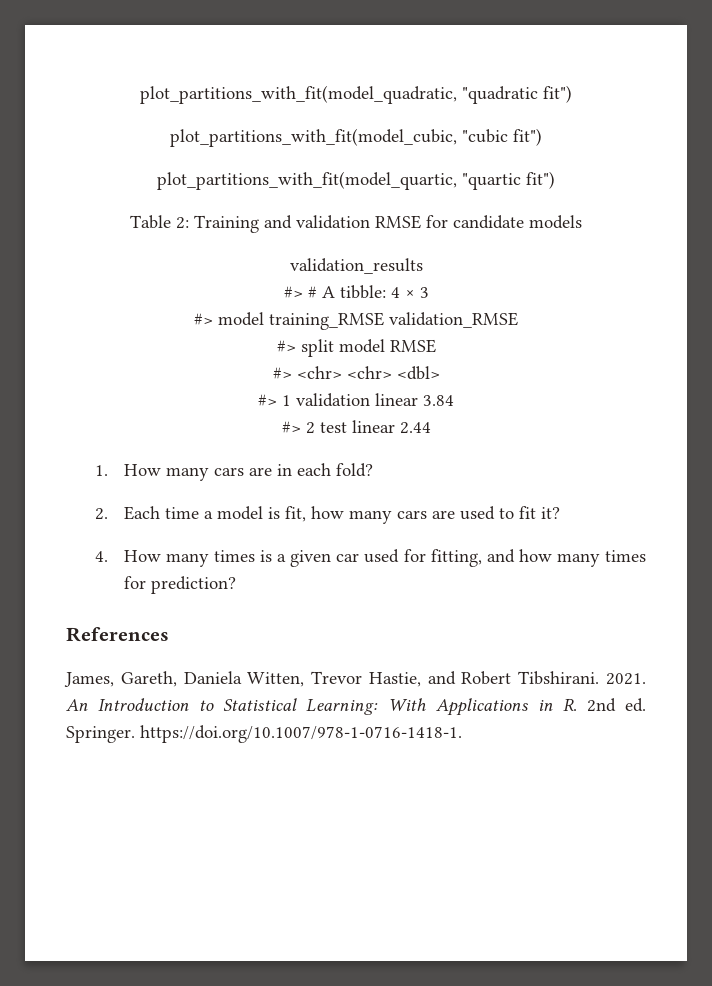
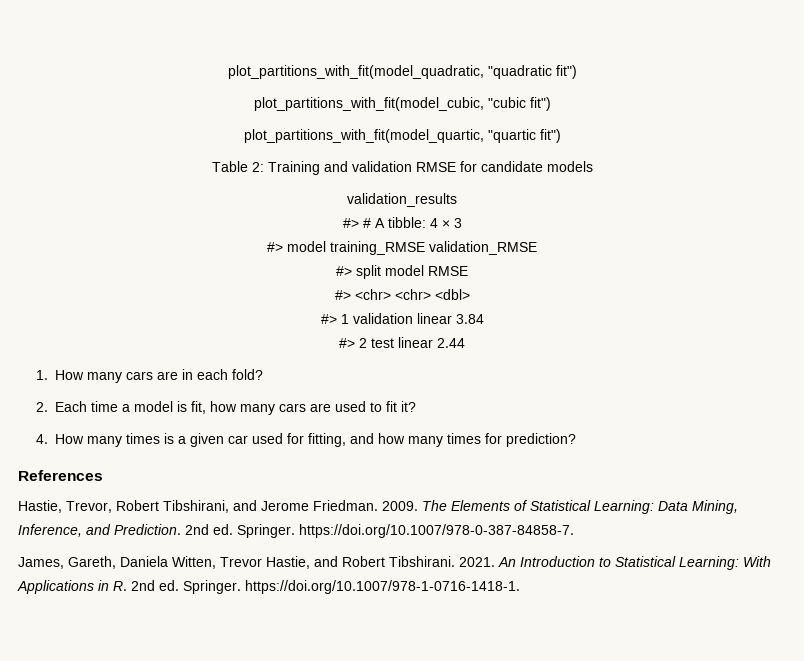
+ Hastie, Trevor, Robert Tibshirani, and Jerome Friedman. 2009. The Elements of Statistical Learning: Data Mining, Inference, and Prediction. 2nd ed. Springer. https://doi.org/10.1007/978-0-387-84858-7.

